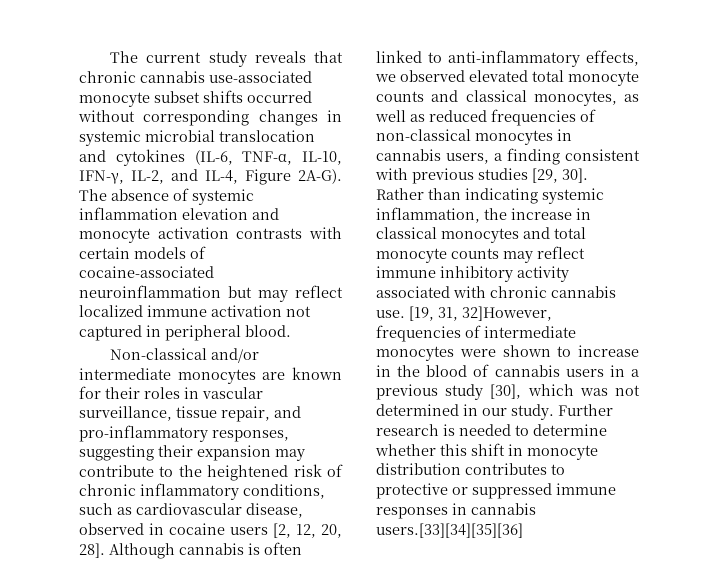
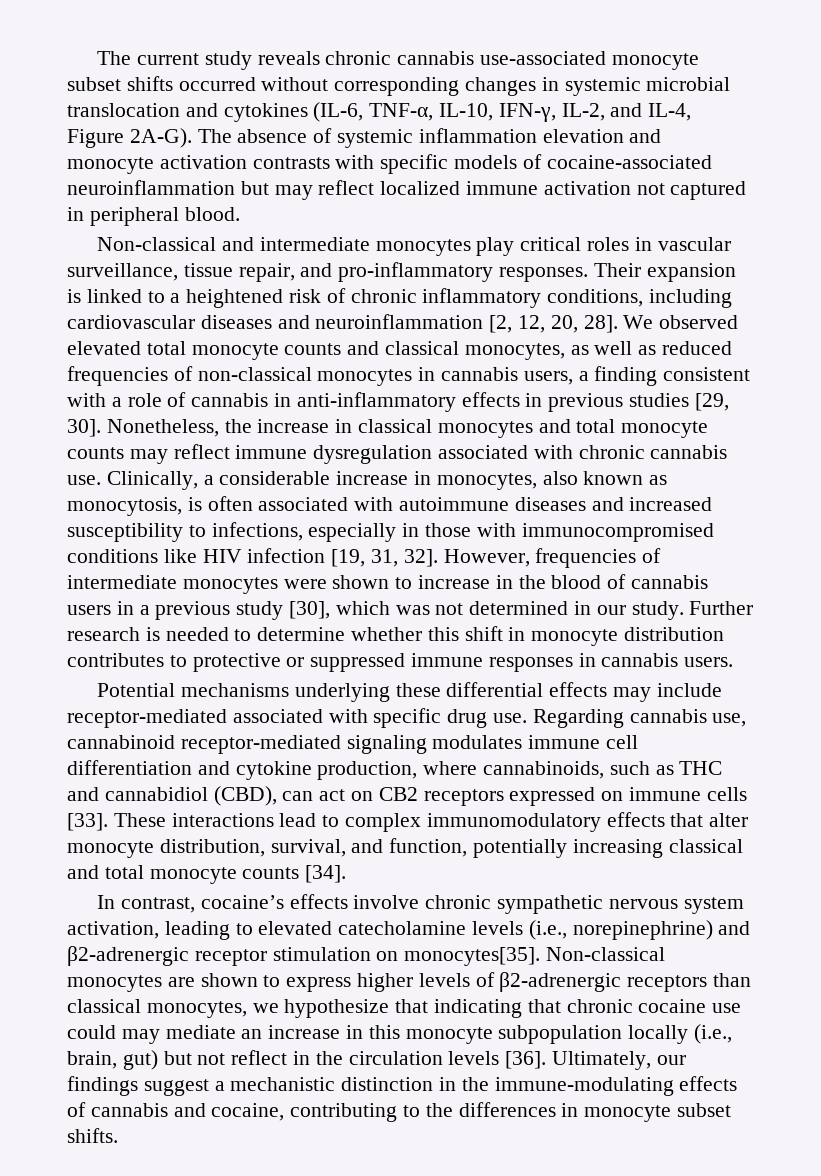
- The current study reveals that chronic cannabis use-associated monocyte subset shifts occurred without corresponding changes in systemic microbial translocation and cytokines (IL-6, TNF-α, IL-10, IFN-γ, IL-2, and IL-4, Figure 2A-G).
+ The current study reveals chronic cannabis use-associated monocyte subset shifts occurred without corresponding changes in systemic microbial translocation and cytokines (IL-6, TNF-α, IL-10, IFN-γ, IL-2, and IL-4, Figure 2A-G).
- The absence of systemic inflammation elevation and monocyte activation contrasts with certain models of cocaine-associated neuroinflammation but may reflect localized immune activation not captured in peripheral blood.
+ The absence of systemic inflammation elevation and monocyte activation contrasts with specific models of cocaine-associated neuroinflammation but may reflect localized immune activation not captured in peripheral blood.
- Non-classical and/or intermediate monocytes are known for their roles in vascular surveillance, tissue repair, and pro-inflammatory responses, suggesting their expansion may contribute to the heightened risk of chronic inflammatory conditions, such as cardiovascular disease, observed in cocaine users [2, 12, 20, 28]. Although cannabis is often linked to anti-inflammatory effects, we observed elevated total monocyte counts and classical monocytes, as well as reduced frequencies of non-classical monocytes in cannabis users, a finding consistent with previous studies [29, 30]. Rather than indicating systemic inflammation, the increase in classical monocytes and total monocyte counts may reflect immune inhibitory activity associated with chronic cannabis use.
+ Non-classical and intermediate monocytes play critical roles in vascular surveillance, tissue repair, and pro-inflammatory responses. Their expansion is linked to a heightened risk of chronic inflammatory conditions, including cardiovascular diseases and neuroinflammation [2, 12, 20, 28]. We observed elevated total monocyte counts and classical monocytes, as well as reduced frequencies of non-classical monocytes in cannabis users, a finding consistent with a role of cannabis in anti-inflammatory effects in previous studies [29, 30]. Nonetheless, the increase in classical monocytes and total monocyte counts may reflect immune dysregulation associated with chronic cannabis use.
- [19, 31, 32]However, frequencies of intermediate monocytes were shown to increase in the blood of cannabis users in a previous study [30], which was not determined in our study.
+ Clinically, a considerable increase in monocytes, also known as monocytosis, is often associated with autoimmune diseases and increased susceptibility to infections, especially in those with immunocompromised conditions like HIV infection [19, 31, 32]. However, frequencies of intermediate monocytes were shown to increase in the blood of cannabis users in a previous study [30], which was not determined in our study.
- Further research is needed to determine whether this shift in monocyte distribution contributes to protective or suppressed immune responses in cannabis users.[33][34][35][36]
+ Further research is needed to determine whether this shift in monocyte distribution contributes to protective or suppressed immune responses in cannabis users.
+ Potential mechanisms underlying these differential effects may include receptor-mediated associated with specific drug use. Regarding cannabis use, cannabinoid receptor-mediated signaling modulates immune cell differentiation and cytokine production, where cannabinoids, such as THC and cannabidiol (CBD), can act on CB2 receptors expressed on immune cells [33]. These interactions lead to complex immunomodulatory effects that alter monocyte distribution, survival, and function, potentially increasing classical and total monocyte counts [34].
+ In contrast, cocaine’s effects involve chronic sympathetic nervous system activation, leading to elevated catecholamine levels (i.e., norepinephrine) and β2-adrenergic receptor stimulation on monocytes[35]. Non-classical monocytes are shown to express higher levels of β2-adrenergic receptors than classical monocytes, we hypothesize that indicating that chronic cocaine use could may mediate an increase in this monocyte subpopulation locally (i.e., brain, gut) but not reflect in the circulation levels [36]. Ultimately, our findings suggest a mechanistic distinction in the immune-modulating effects of cannabis and cocaine, contributing to the differences in monocyte subset shifts.

